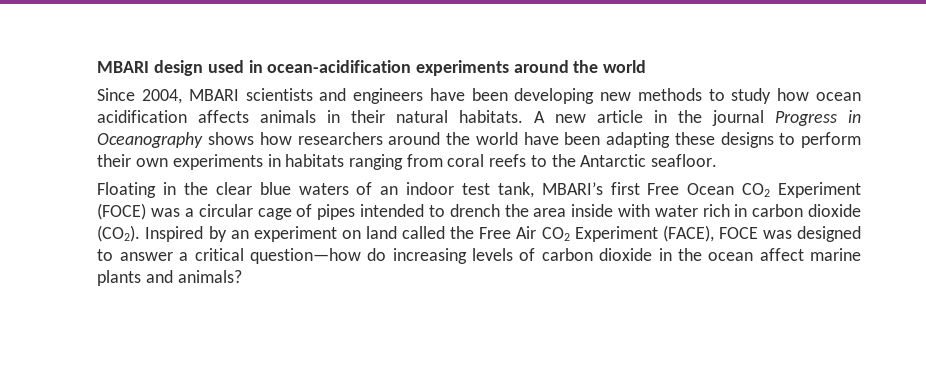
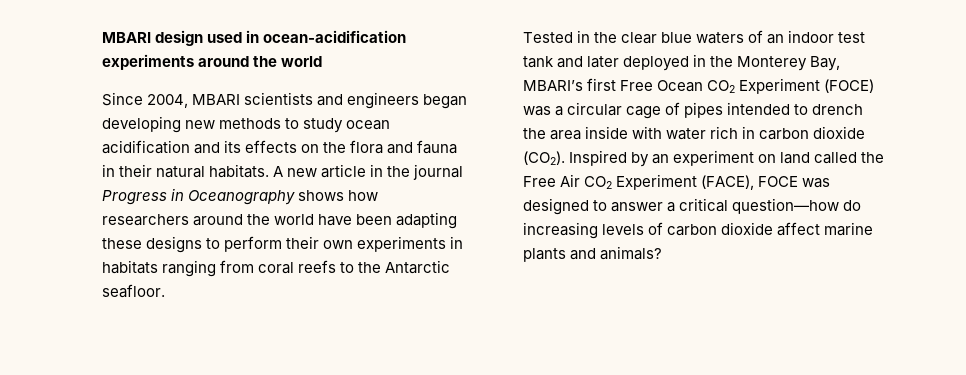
- Since 2004, MBARI scientists and engineers have been developing new methods to study how ocean acidification affects animals in their natural habitats.
+ Since 2004, MBARI scientists and engineers began developing new methods to study ocean acidification and its effects on the flora and fauna in their natural habitats.
- Floating in the clear blue waters of an indoor test tank, MBARI’s first Free Ocean CO2 Experiment (FOCE) was a circular cage of pipes intended to drench the area inside with water rich in carbon dioxide (CO2).
+ Tested in the clear blue waters of an indoor test tank and later deployed in the Monterey Bay, MBARI’s first Free Ocean CO2 Experiment (FOCE) was a circular cage of pipes intended to drench the area inside with water rich in carbon dioxide (CO2).
- Inspired by an experiment on land called the Free Air CO2 Experiment (FACE), FOCE was designed to answer a critical question—how do increasing levels of carbon dioxide in the ocean affect marine plants and animals?
+ Inspired by an experiment on land called the Free Air CO2 Experiment (FACE), FOCE was designed to answer a critical question—how do increasing levels of carbon dioxide affect marine plants and animals?

